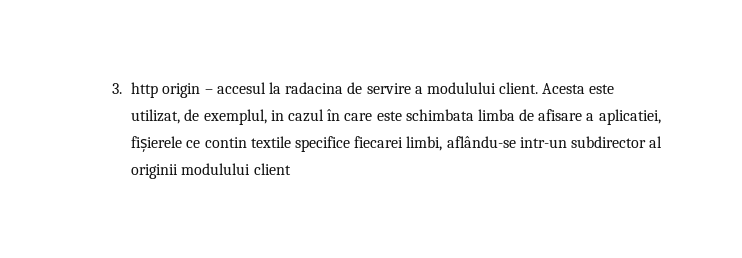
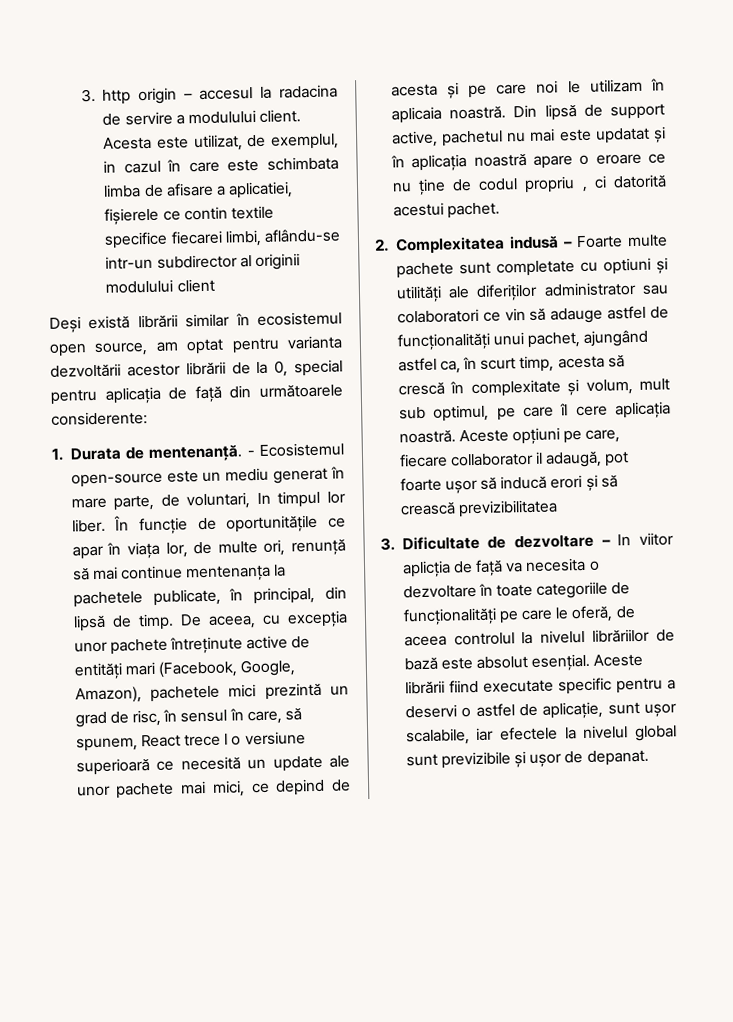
+ Deși există librării similar în ecosistemul open source, am optat pentru varianta dezvoltării acestor librării de la 0, special pentru aplicația de față din următoarele considerente:
+ 1. Durata de mentenanță. - Ecosistemul open-source este un mediu generat în mare parte, de voluntari, In timpul lor liber. În funcție de oportunitățile ce apar în viața lor, de multe ori, renunță să mai continue mentenanța la pachetele publicate, în principal, din lipsă de timp. De aceea, cu excepția unor pachete întreținute active de entități mari (Facebook, Google, Amazon), pachetele mici prezintă un grad de risc, în sensul în care, să spunem, React trece l o versiune superioară ce necesită un update ale unor pachete mai mici, ce depind de acesta și pe care noi le utilizam în aplicaia noastră. Din lipsă de support active, pachetul nu mai este updatat și în aplicația noastră apare o eroare ce nu ține de codul propriu , ci datorită acestui pachet.
+ 2. Complexitatea indusă – Foarte multe pachete sunt completate cu optiuni și utilități ale diferiților administrator sau colaboratori ce vin să adauge astfel de funcționalități unui pachet, ajungând astfel ca, în scurt timp, acesta să crescă în complexitate și volum, mult sub optimul, pe care îl cere aplicația noastră. Aceste opțiuni pe care, fiecare collaborator il adaugă, pot foarte ușor să inducă erori și să crească previzibilitatea
+ 3. Dificultate de dezvoltare – In viitor aplicția de față va necesita o dezvoltare în toate categoriile de funcționalități pe care le oferă, de aceea controlul la nivelul librăriilor de bază este absolut esențial. Aceste librării fiind executate specific pentru a deservi o astfel de aplicație, sunt ușor scalabile, iar efectele la nivelul global sunt previzibile și ușor de depanat.

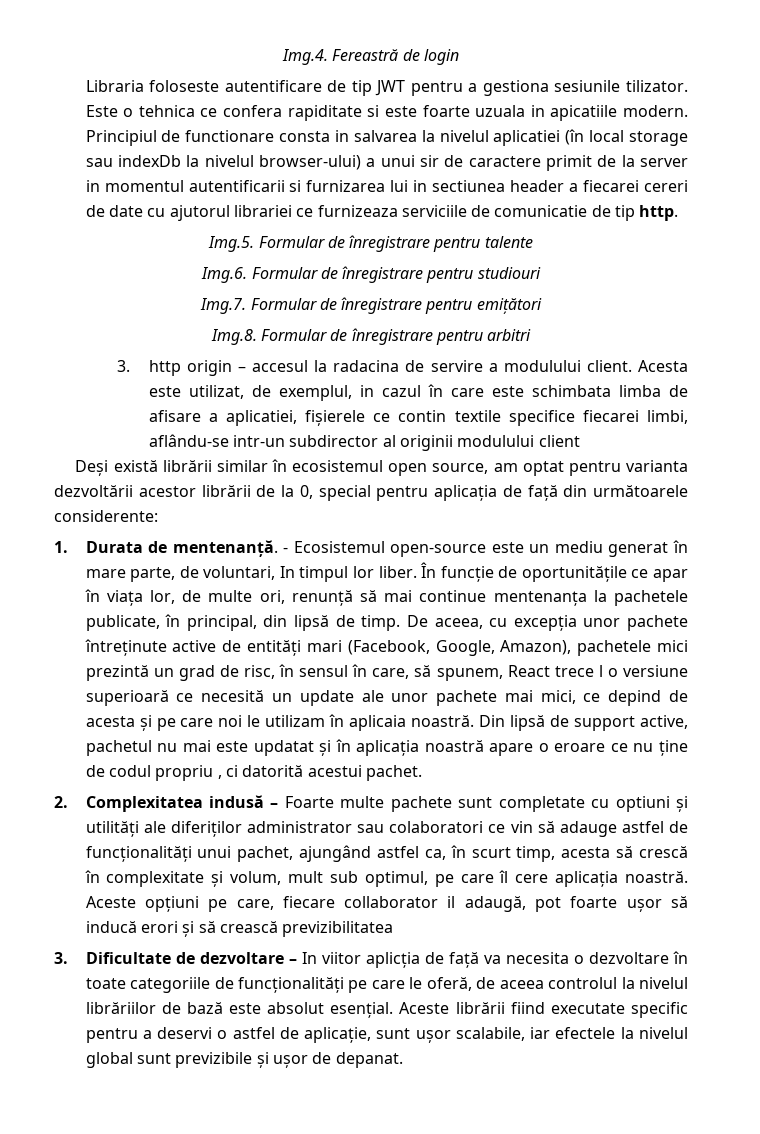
+ Img.4. Fereastră de login
+ Libraria foloseste autentificare de tip JWT pentru a gestiona sesiunile tilizator. Este o tehnica ce confera rapiditate si este foarte uzuala in apicatiile modern. Principiul de functionare consta in salvarea la nivelul aplicatiei (în local storage sau indexDb la nivelul browser-ului) a unui sir de caractere primit de la server in momentul autentificarii si furnizarea lui in sectiunea header a fiecarei cereri de date cu ajutorul librariei ce furnizeaza serviciile de comunicatie de tip http.
+ Img.5. Formular de înregistrare pentru talente
+ Img.6. Formular de înregistrare pentru studiouri
+ Img.7. Formular de înregistrare pentru emițători
+ Img.8. Formular de înregistrare pentru arbitri

